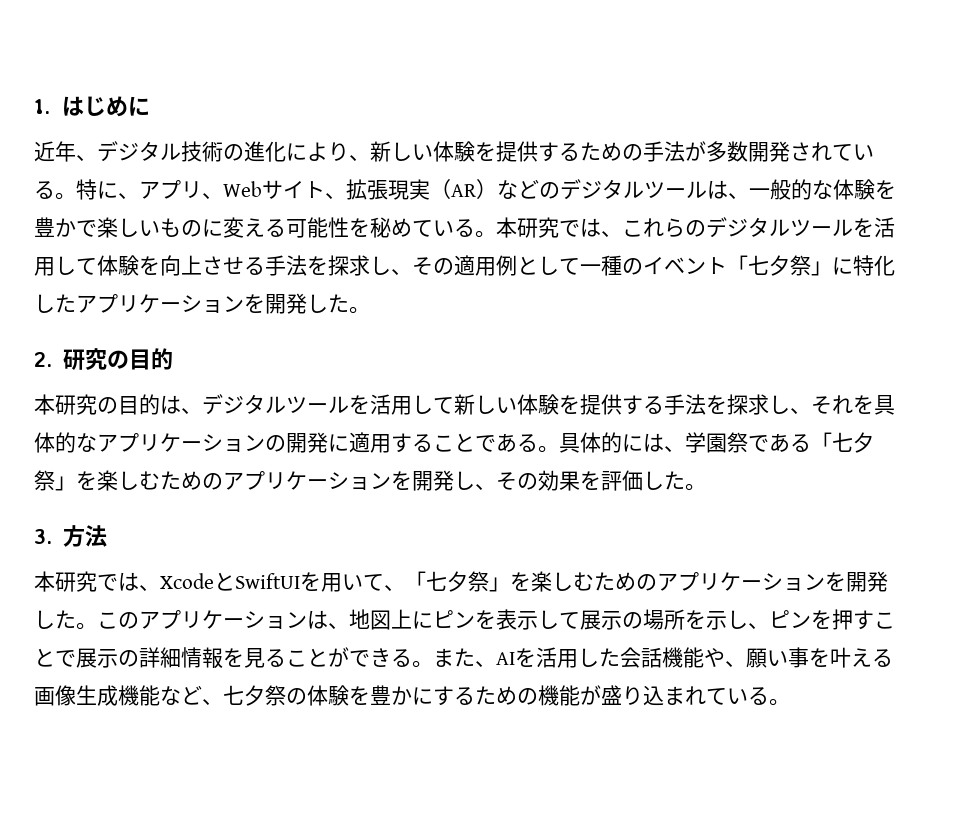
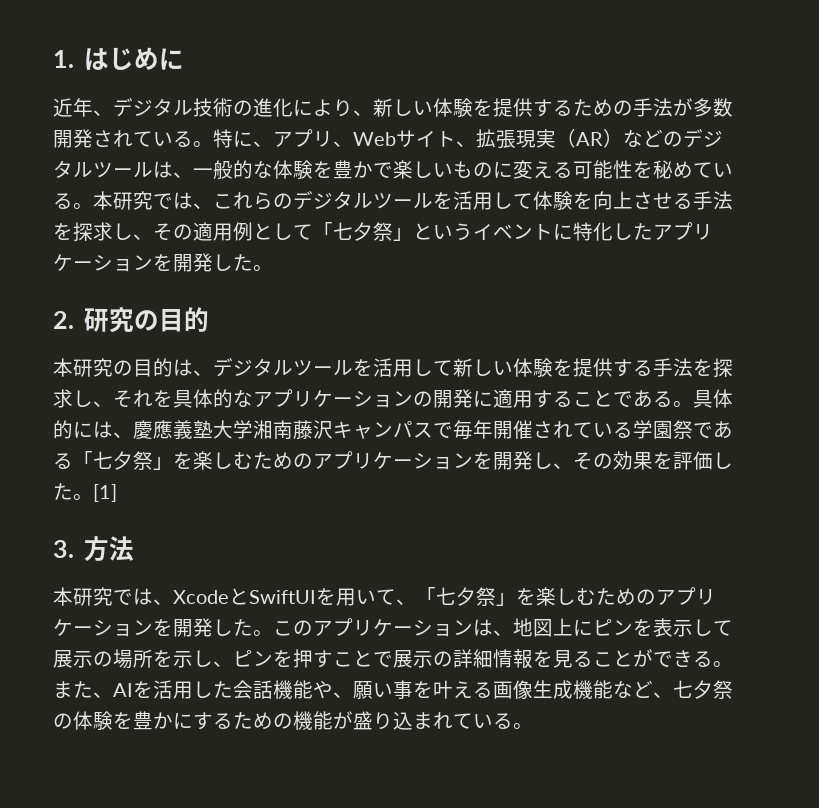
- 本研究では、これらのデジタルツールを活用して体験を向上させる手法を探求し、その適用例として一種のイベント「七夕祭」に特化したアプリケーションを開発した。
+ 本研究では、これらのデジタルツールを活用して体験を向上させる手法を探求し、その適用例として「七夕祭」というイベントに特化したアプリケーションを開発した。
- 具体的には、学園祭である「七夕祭」を楽しむためのアプリケーションを開発し、その効果を評価した。
+ 具体的には、慶應義塾大学湘南藤沢キャンパスで毎年開催されている学園祭である「七夕祭」を楽しむためのアプリケーションを開発し、その効果を評価した。[1]

